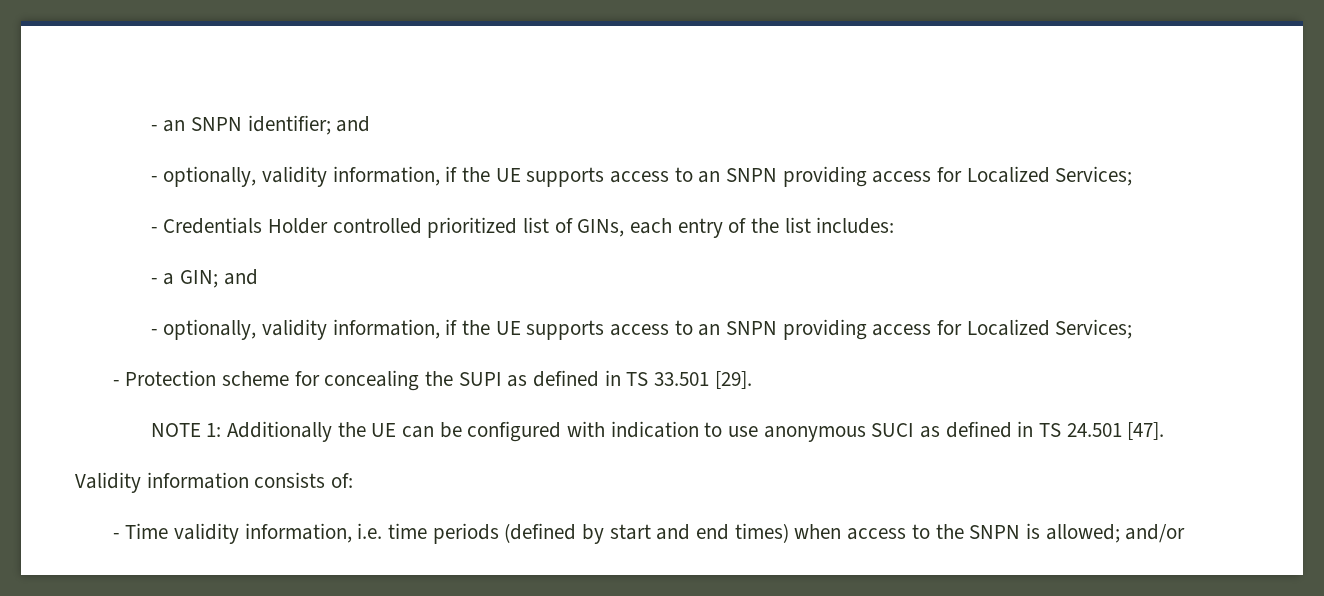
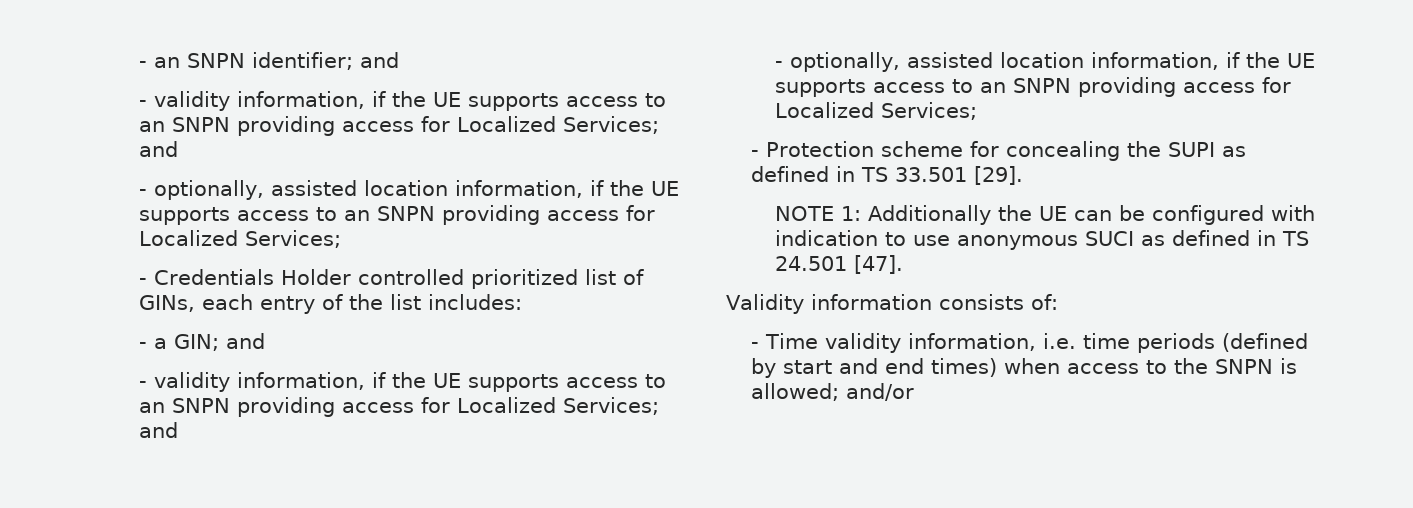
  - an SNPN identifier; and
- - optionally, validity information, if the UE supports access to an SNPN providing access for Localized Services;
+ - validity information, if the UE supports access to an SNPN providing access for Localized Services; and
+ - optionally, assisted location information, if the UE supports access to an SNPN providing access for Localized Services;
  - a GIN; and
- - optionally, validity information, if the UE supports access to an SNPN providing access for Localized Services;
+ - validity information, if the UE supports access to an SNPN providing access for Localized Services; and
+ - optionally, assisted location information, if the UE supports access to an SNPN providing access for Localized Services;

